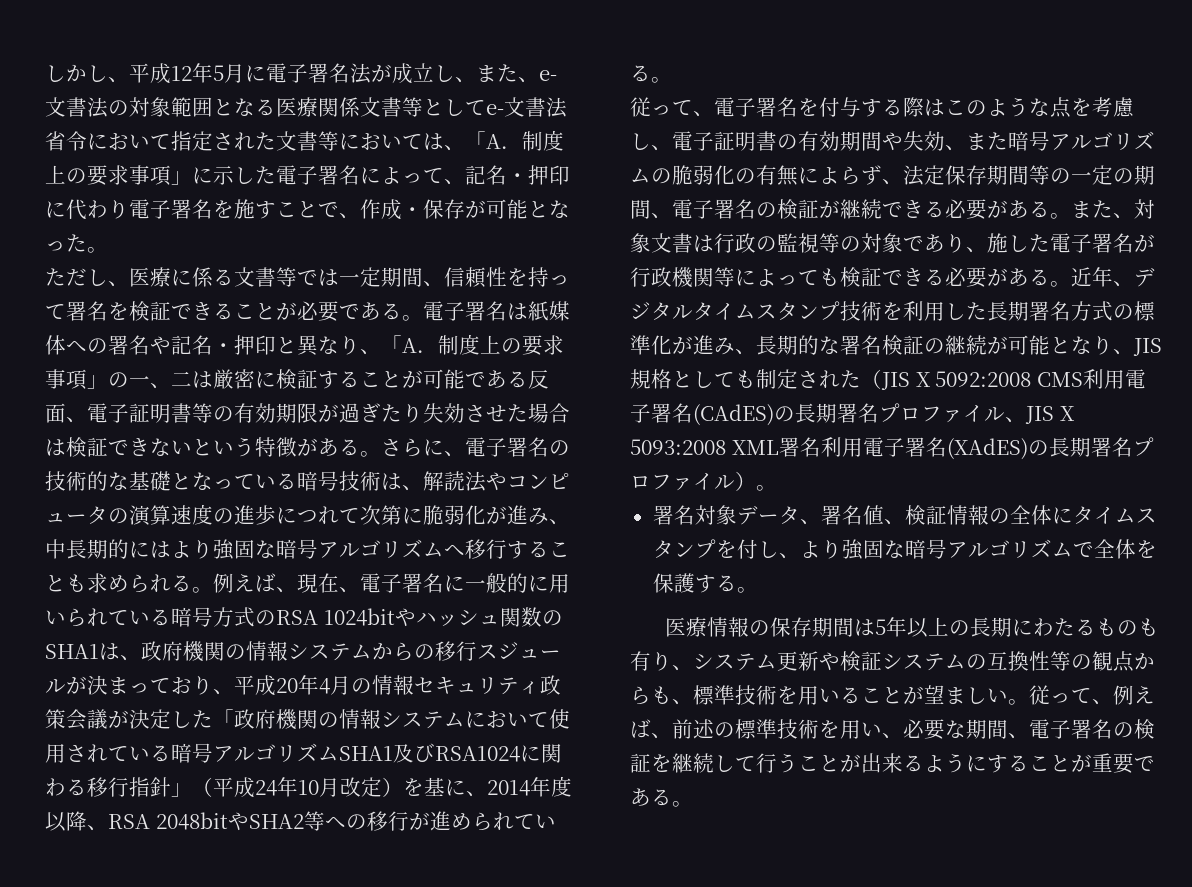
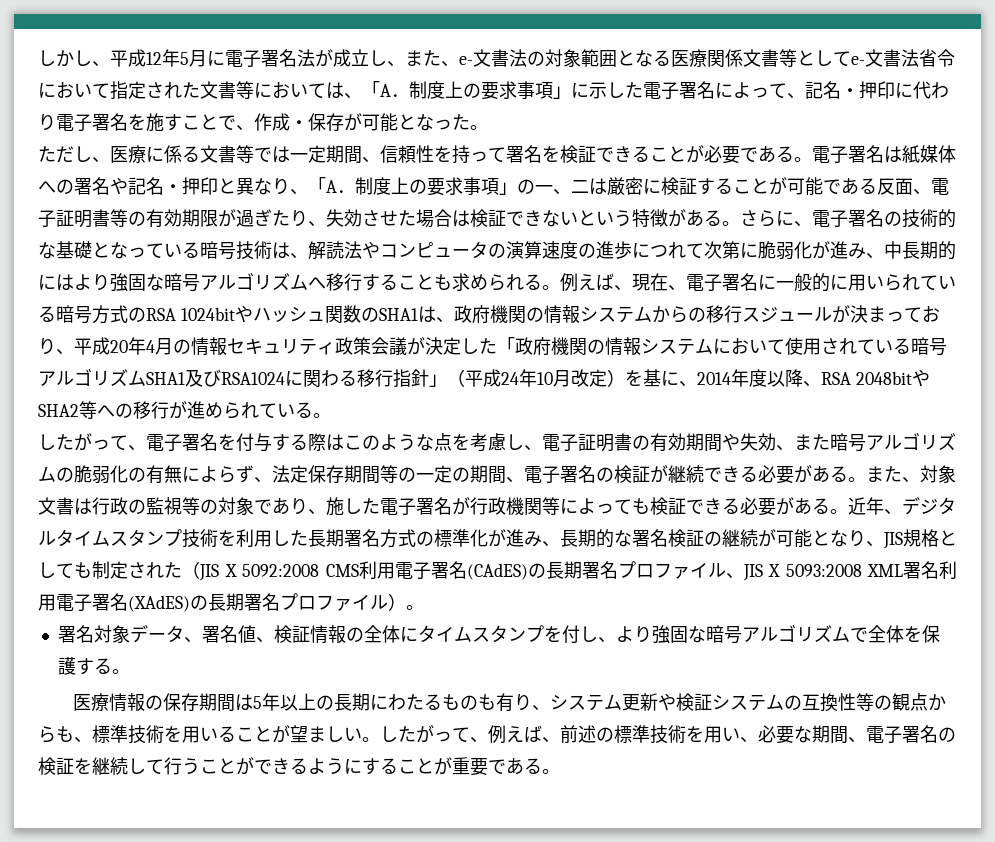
- 電子署名は紙媒体への署名や記名・押印と異なり、「A．制度上の要求事項」の一、二は厳密に検証することが可能である反面、電子証明書等の有効期限が過ぎたり失効させた場合は検証できないという特徴がある。
+ 電子署名は紙媒体への署名や記名・押印と異なり、「A．制度上の要求事項」の一、二は厳密に検証することが可能である反面、電子証明書等の有効期限が過ぎたり、失効させた場合は検証できないという特徴がある。
- 従って、電子署名を付与する際はこのような点を考慮し、電子証明書の有効期間や失効、また暗号アルゴリズムの脆弱化の有無によらず、法定保存期間等の一定の期間、電子署名の検証が継続できる必要がある。
+ したがって、電子署名を付与する際はこのような点を考慮し、電子証明書の有効期間や失効、また暗号アルゴリズムの脆弱化の有無によらず、法定保存期間等の一定の期間、電子署名の検証が継続できる必要がある。
- 従って、例えば、前述の標準技術を用い、必要な期間、電子署名の検証を継続して行うことが出来るようにすることが重要である。
+ したがって、例えば、前述の標準技術を用い、必要な期間、電子署名の検証を継続して行うことができるようにすることが重要である。

